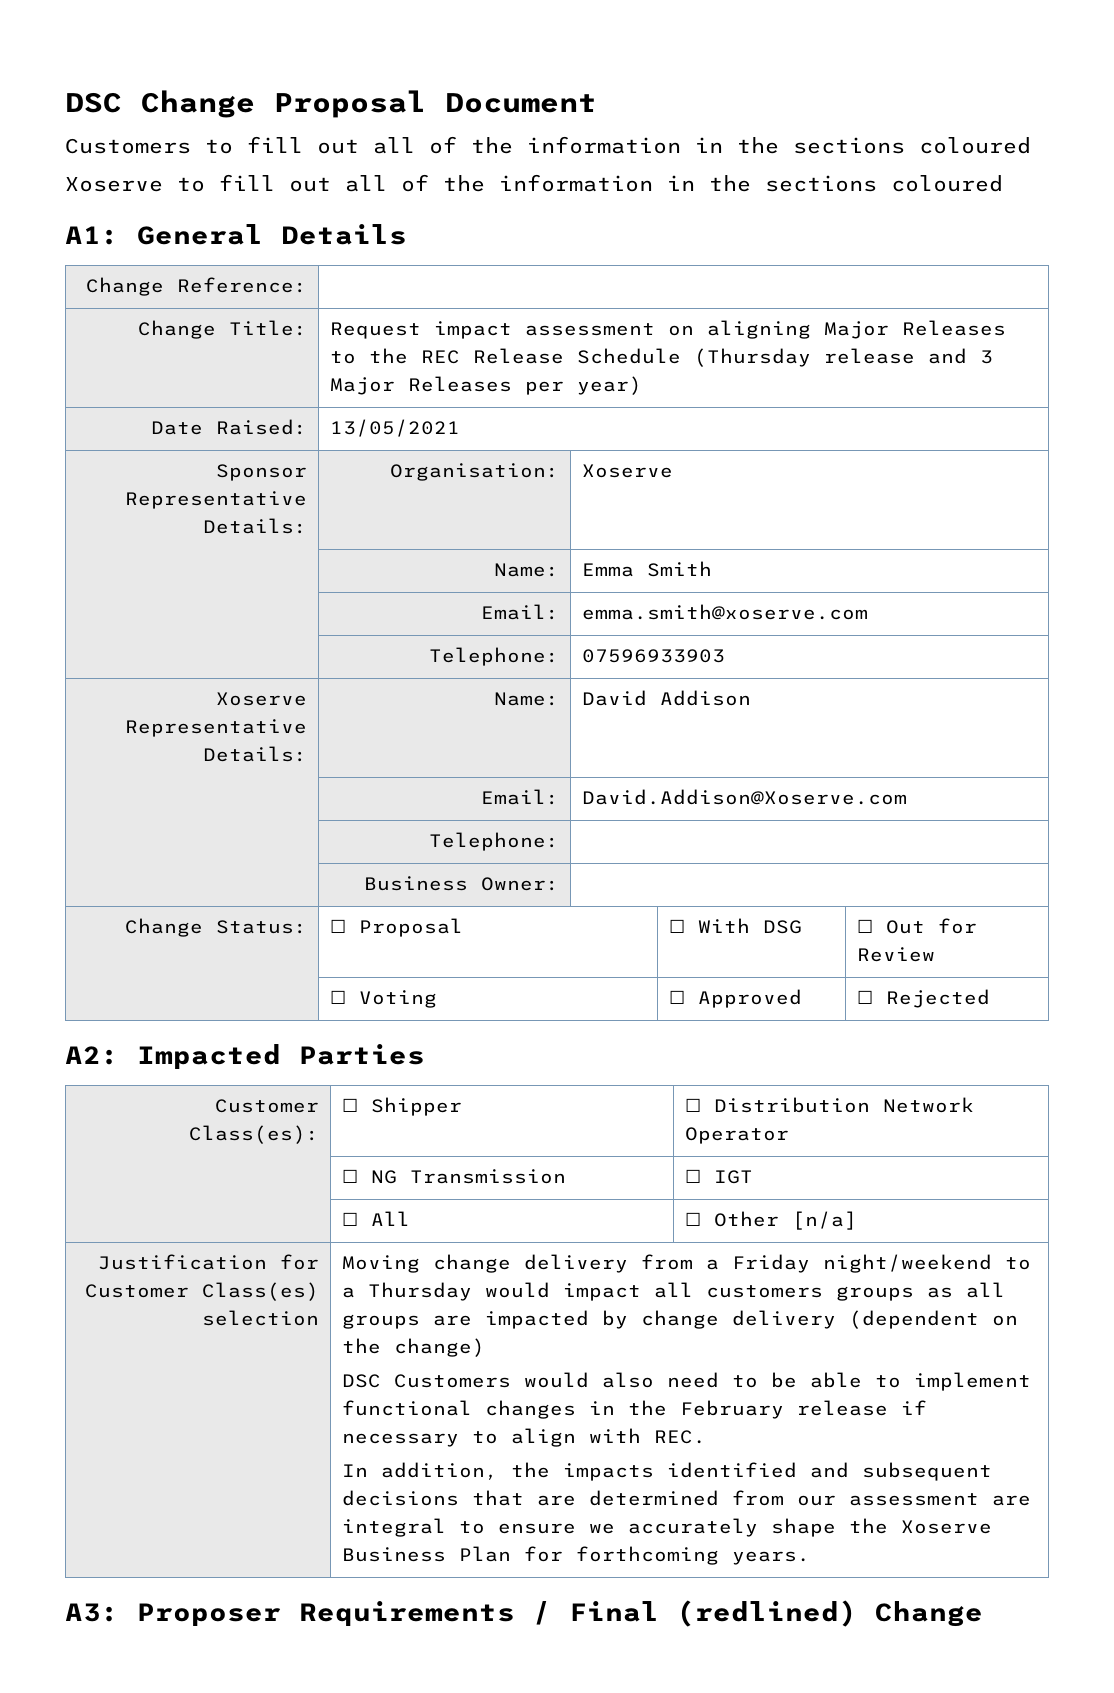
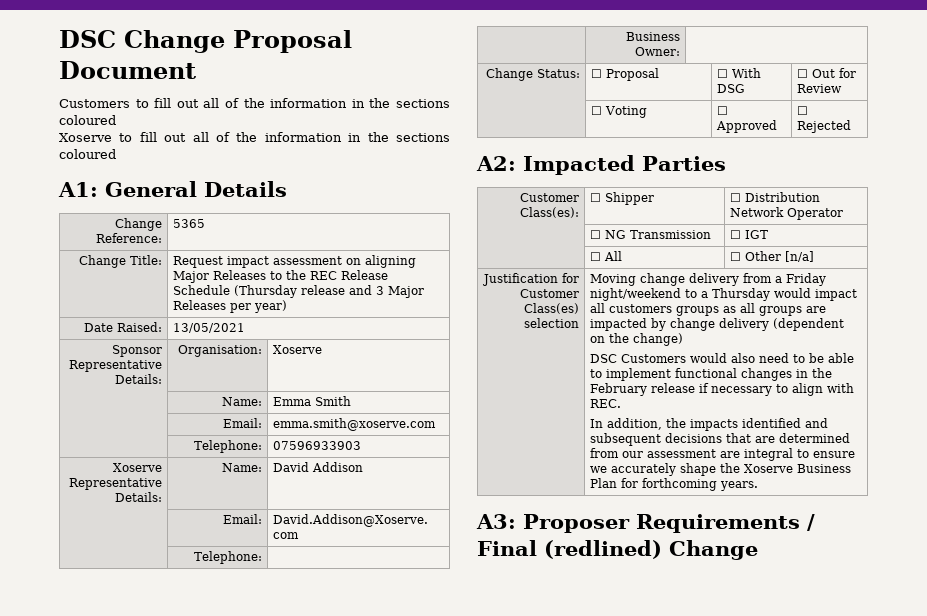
- Change Reference: |
+ Change Reference: | 5365

